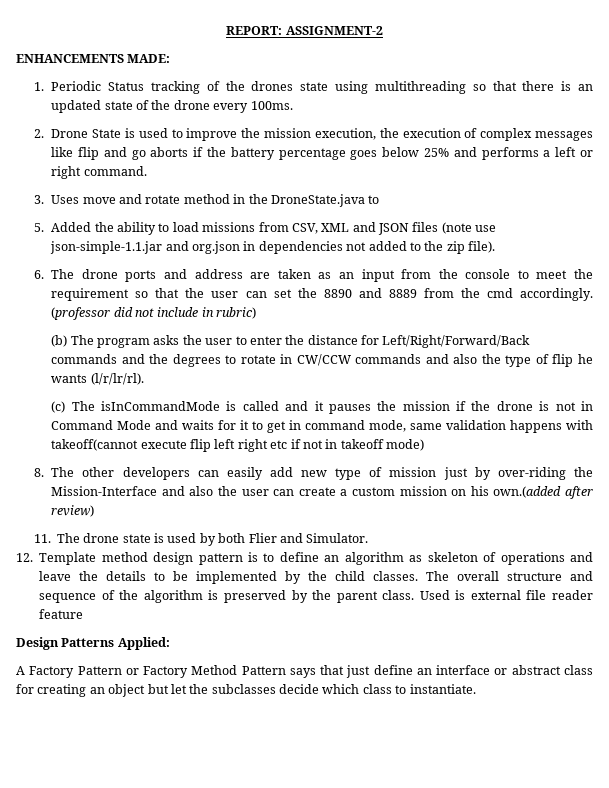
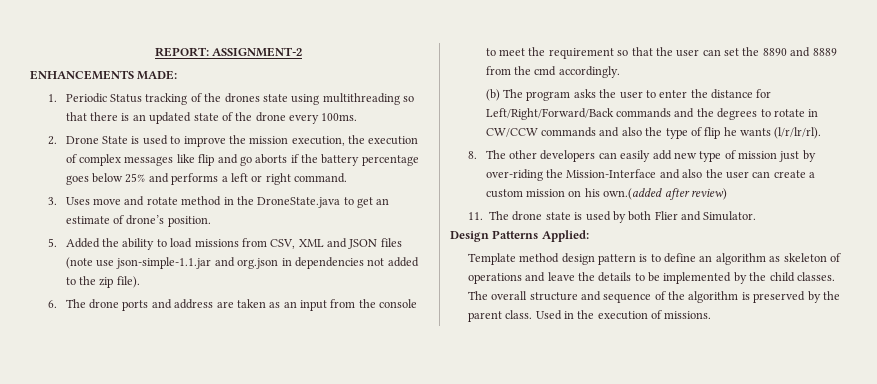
- 3. Uses move and rotate method in the DroneState.java to
+ 3. Uses move and rotate method in the DroneState.java to get an estimate of drone’s position.
- (professor did not include in rubric)
- (c) The isInCommandMode is called and it pauses the mission if the drone is not in Command Mode and waits for it to get in command mode, same validation happens with takeoff(cannot execute flip left right etc if not in takeoff mode)
- 12. Template method design pattern is to define an algorithm as skeleton of operations and leave the details to be implemented by the child classes.
+ Design Patterns Applied:
+ Template method design pattern is to define an algorithm as skeleton of operations and leave the details to be implemented by the child classes.
- Used is external file reader feature
- Design Patterns Applied:
- A Factory Pattern or Factory Method Pattern says that just define an interface or abstract class for creating an object but let the subclasses decide which class to instantiate.
+ Used in the execution of missions.

